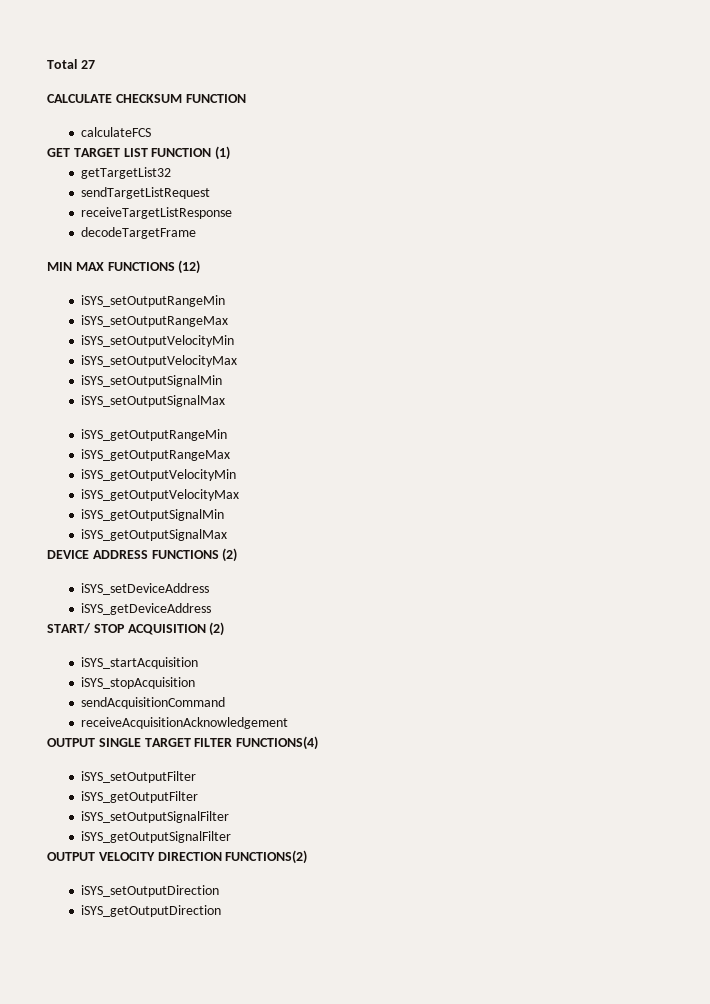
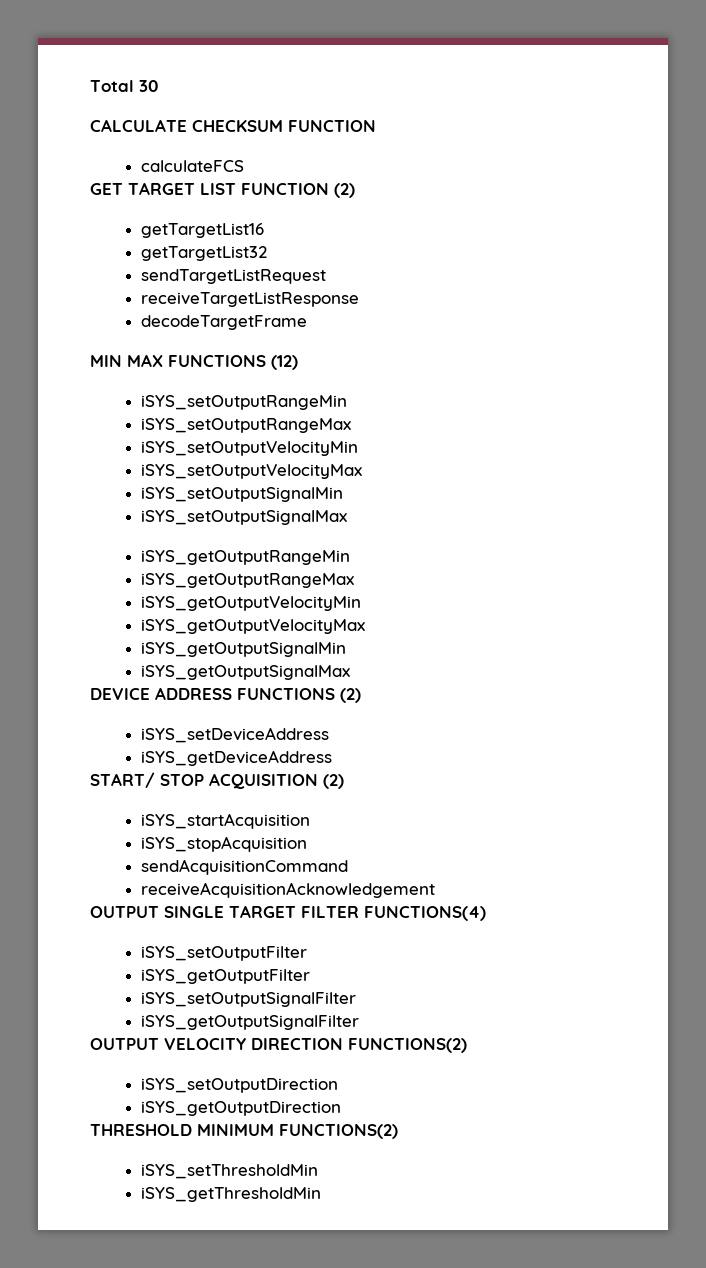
- Total 27
+ Total 30
- GET TARGET LIST FUNCTION (1)
+ GET TARGET LIST FUNCTION (2)
+ getTargetList16
+ THRESHOLD MINIMUM FUNCTIONS(2)
+ iSYS_setThresholdMin
+ iSYS_getThresholdMin

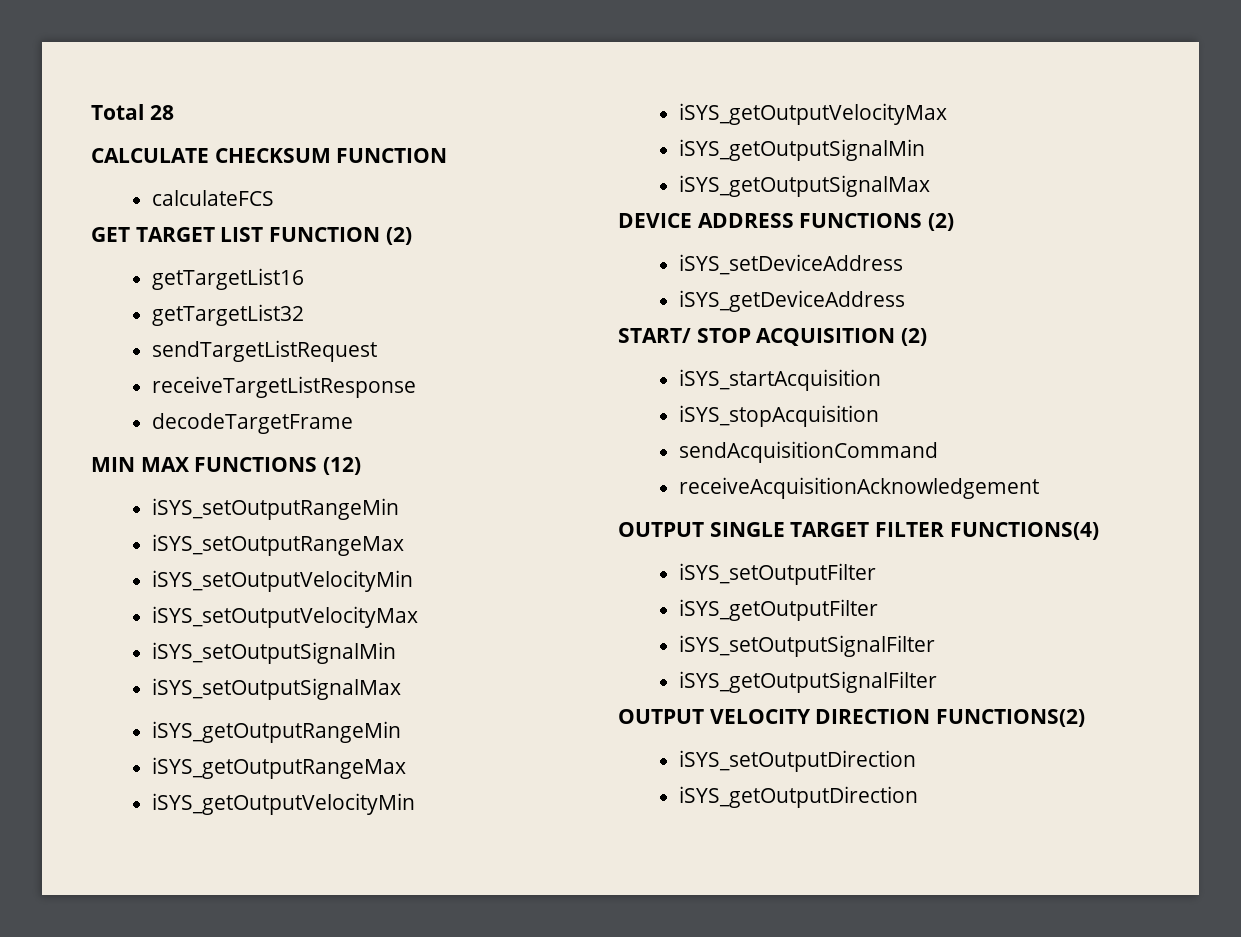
- Total 30
+ Total 28
- THRESHOLD MINIMUM FUNCTIONS(2)
- iSYS_setThresholdMin
- iSYS_getThresholdMin

